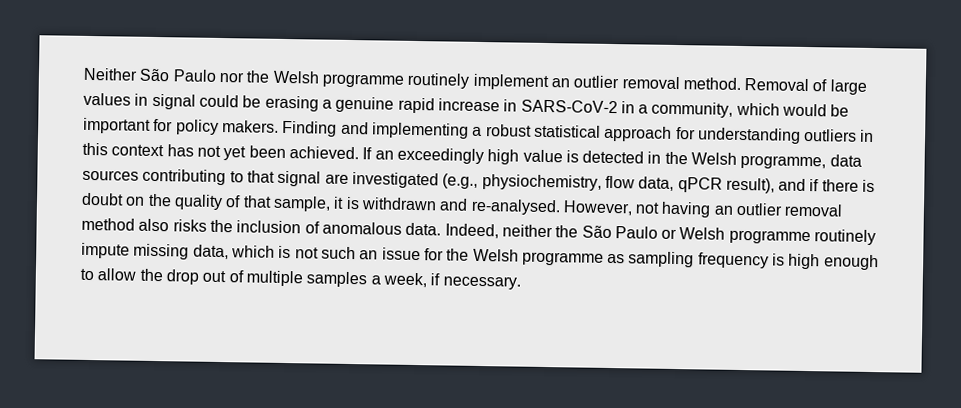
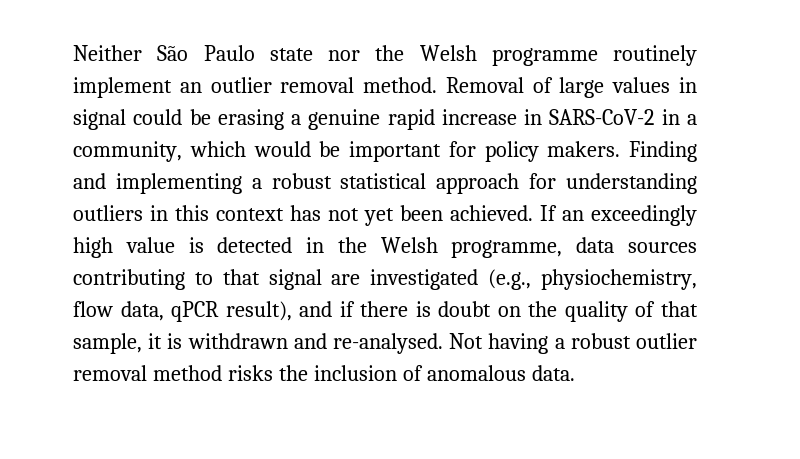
- Neither São Paulo nor the Welsh programme routinely implement an outlier removal method.
+ Neither São Paulo state nor the Welsh programme routinely implement an outlier removal method.
- However, not having an outlier removal method also risks the inclusion of anomalous data. Indeed, neither the São Paulo or Welsh programme routinely impute missing data, which is not such an issue for the Welsh programme as sampling frequency is high enough to allow the drop out of multiple samples a week, if necessary.
+ Not having a robust outlier removal method risks the inclusion of anomalous data.

